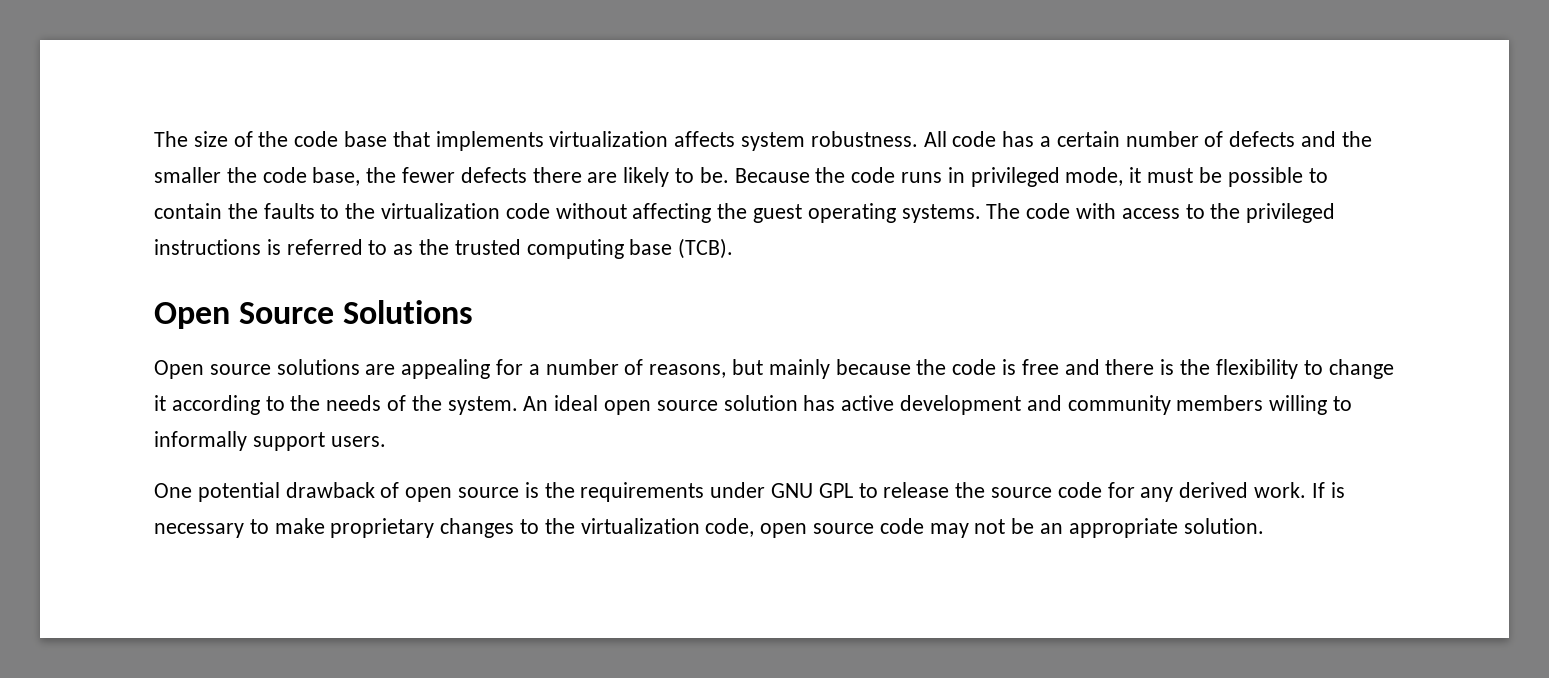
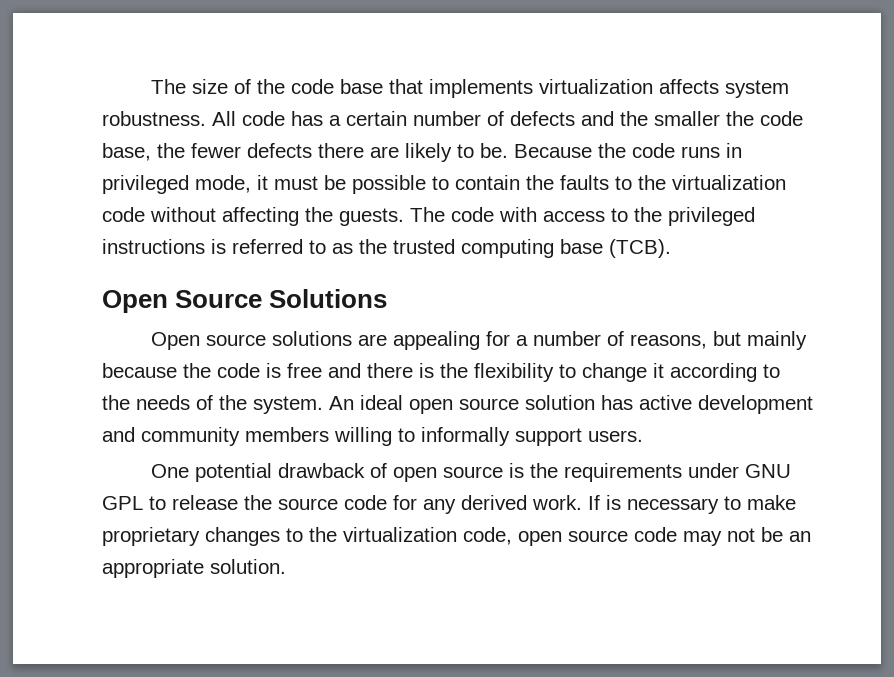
- Because the code runs in privileged mode, it must be possible to contain the faults to the virtualization code without affecting the guest operating systems.
+ Because the code runs in privileged mode, it must be possible to contain the faults to the virtualization code without affecting the guests.

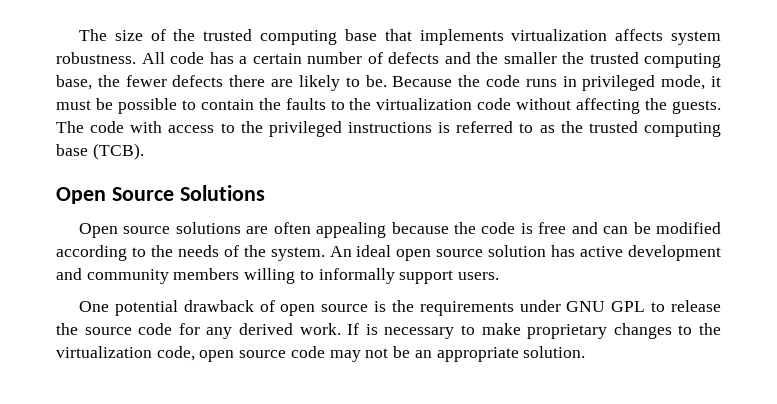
- The size of the code base that implements virtualization affects system robustness.
+ The size of the trusted computing base that implements virtualization affects system robustness.
- All code has a certain number of defects and the smaller the code base, the fewer defects there are likely to be.
+ All code has a certain number of defects and the smaller the trusted computing base, the fewer defects there are likely to be.
- Open source solutions are appealing for a number of reasons, but mainly because the code is free and there is the flexibility to change it according to the needs of the system.
+ Open source solutions are often appealing because the code is free and can be modified according to the needs of the system.

